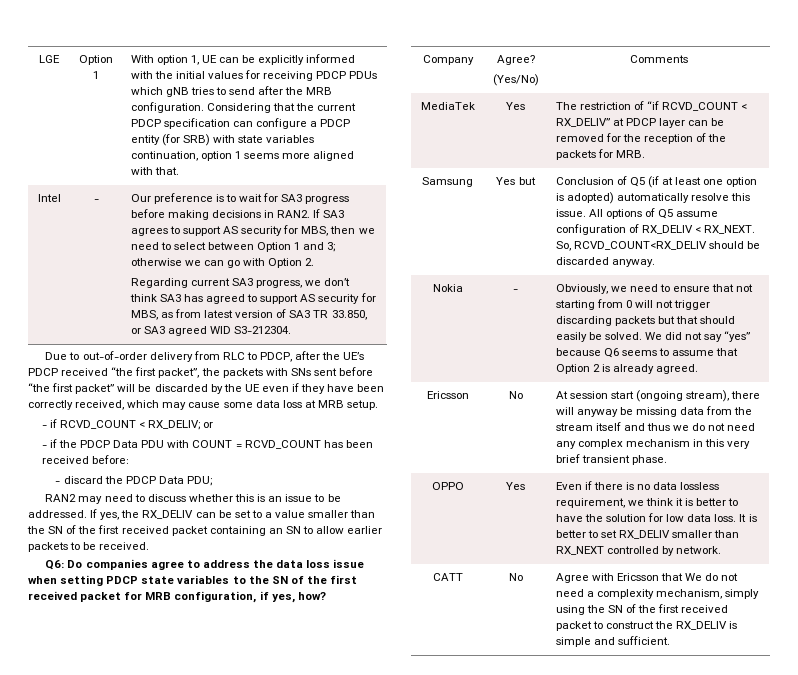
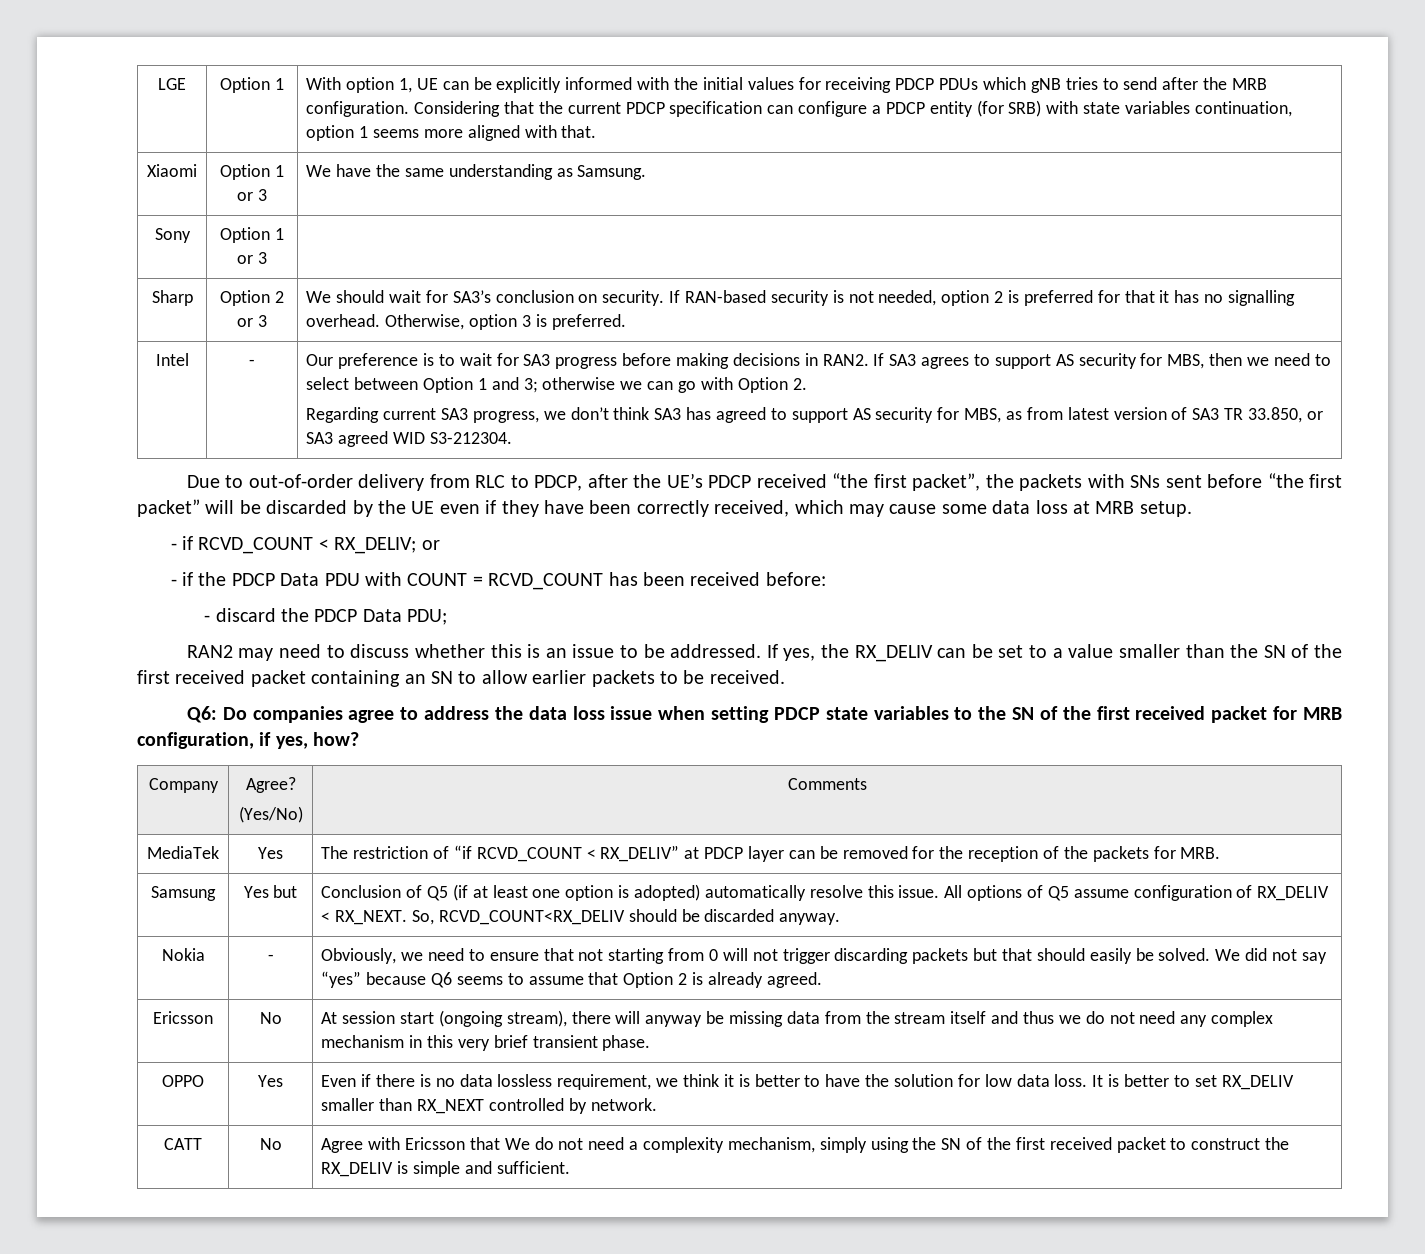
+ Xiaomi | Option 1 or 3 | We have the same understanding as Samsung.
+ Sony | Option 1 or 3 |
+ Sharp | Option 2 or 3 | We should wait for SA3’s conclusion on security. If RAN-based security is not needed, option 2 is preferred for that it has no signalling overhead. Otherwise, option 3 is preferred.

